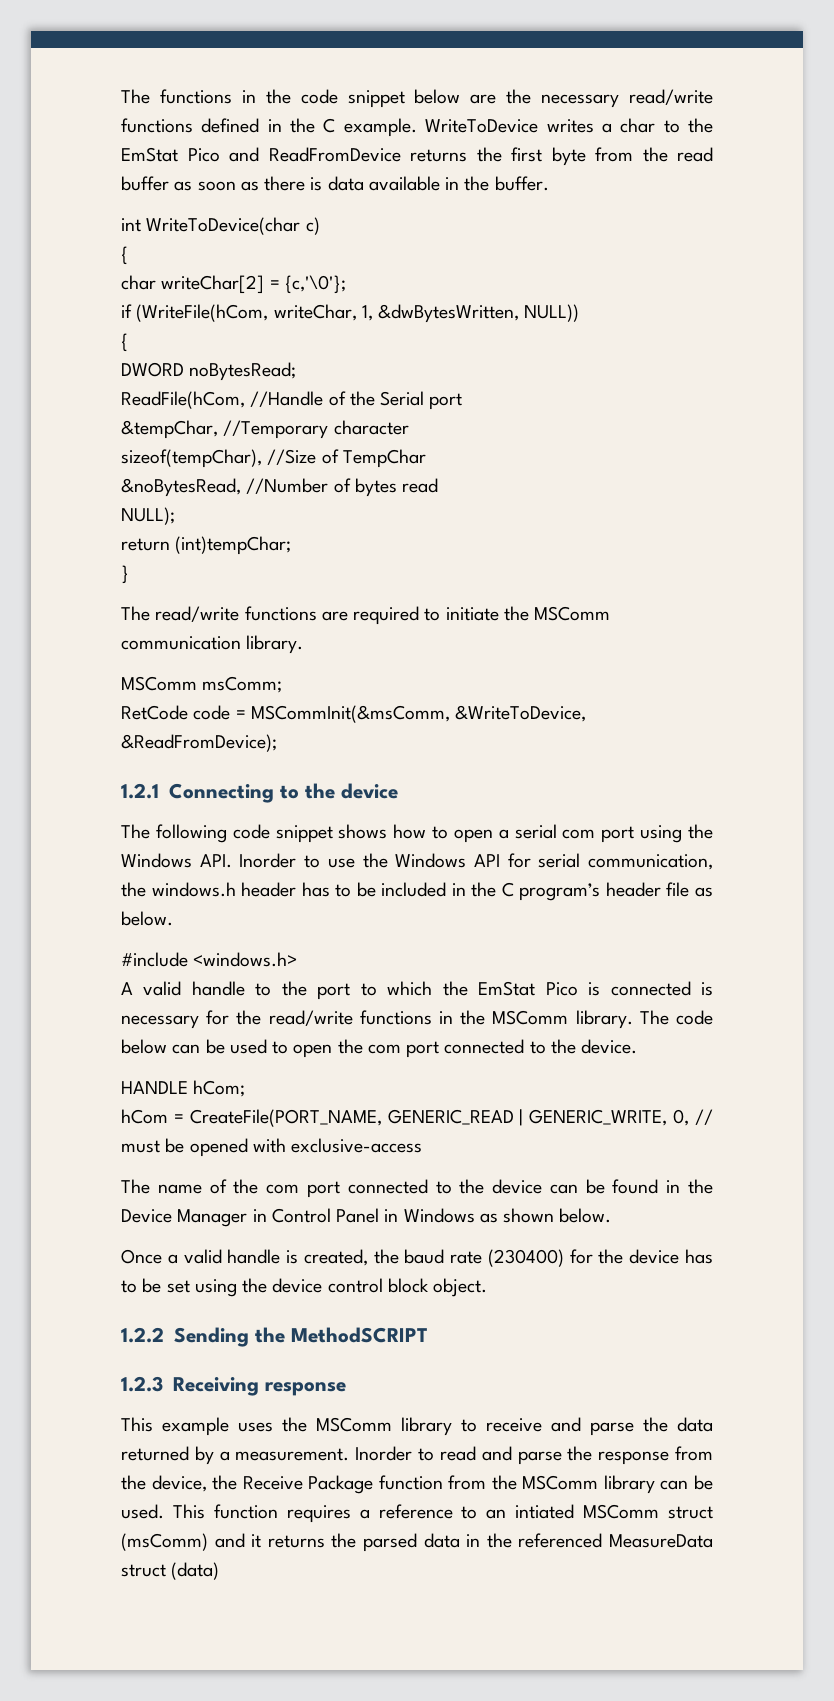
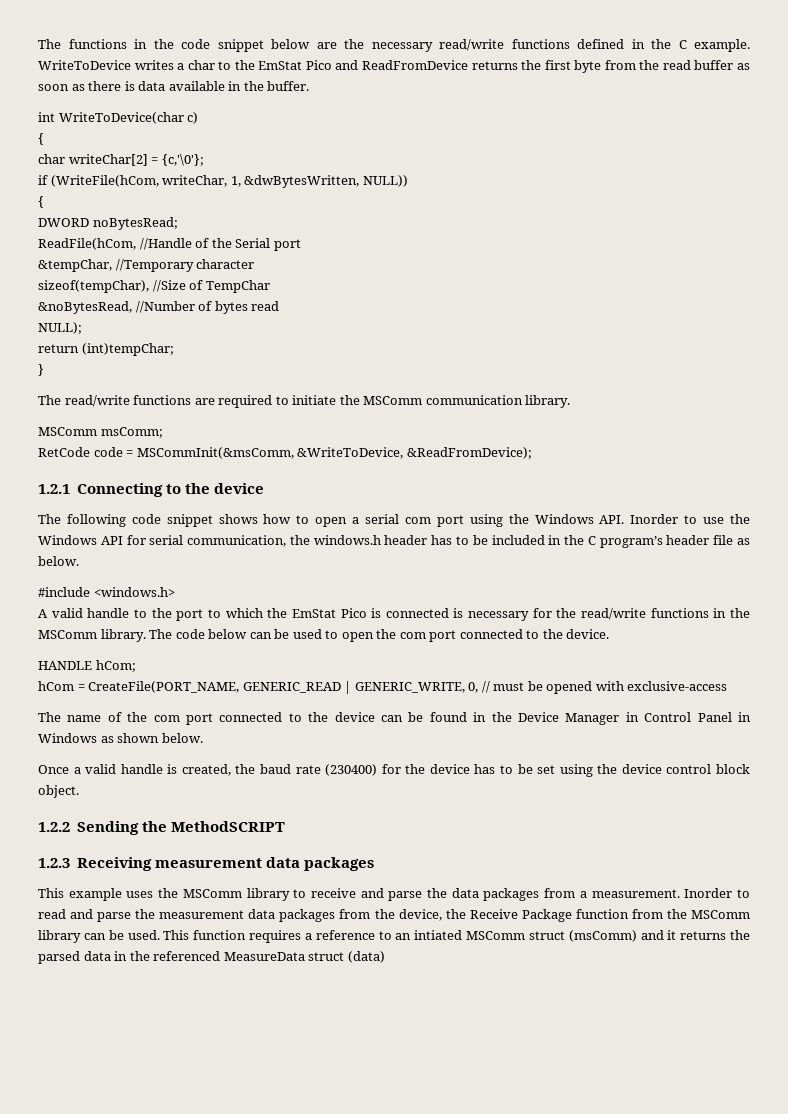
- 1.2.3 Receiving response
+ 1.2.3 Receiving measurement data packages
- This example uses the MSComm library to receive and parse the data returned by a measurement.
+ This example uses the MSComm library to receive and parse the data packages from a measurement.
- Inorder to read and parse the response from the device, the Receive Package function from the MSComm library can be used.
+ Inorder to read and parse the measurement data packages from the device, the Receive Package function from the MSComm library can be used.

